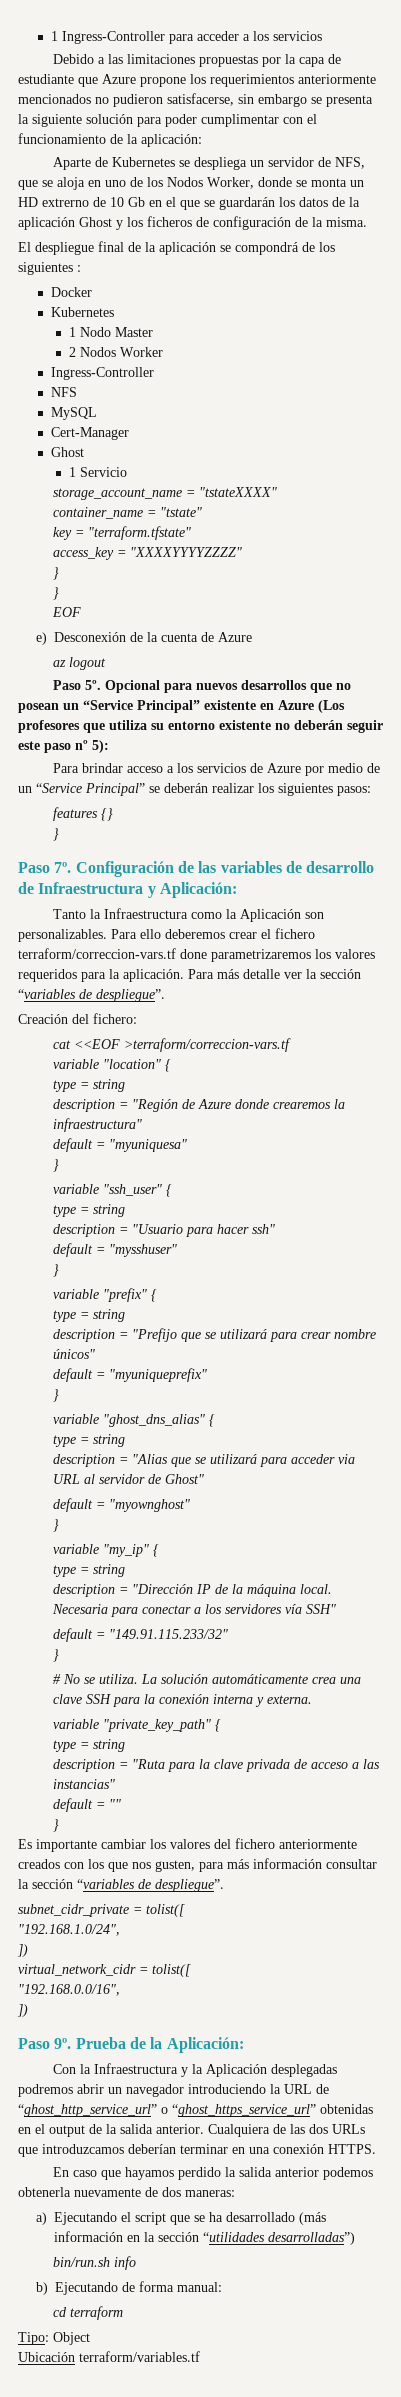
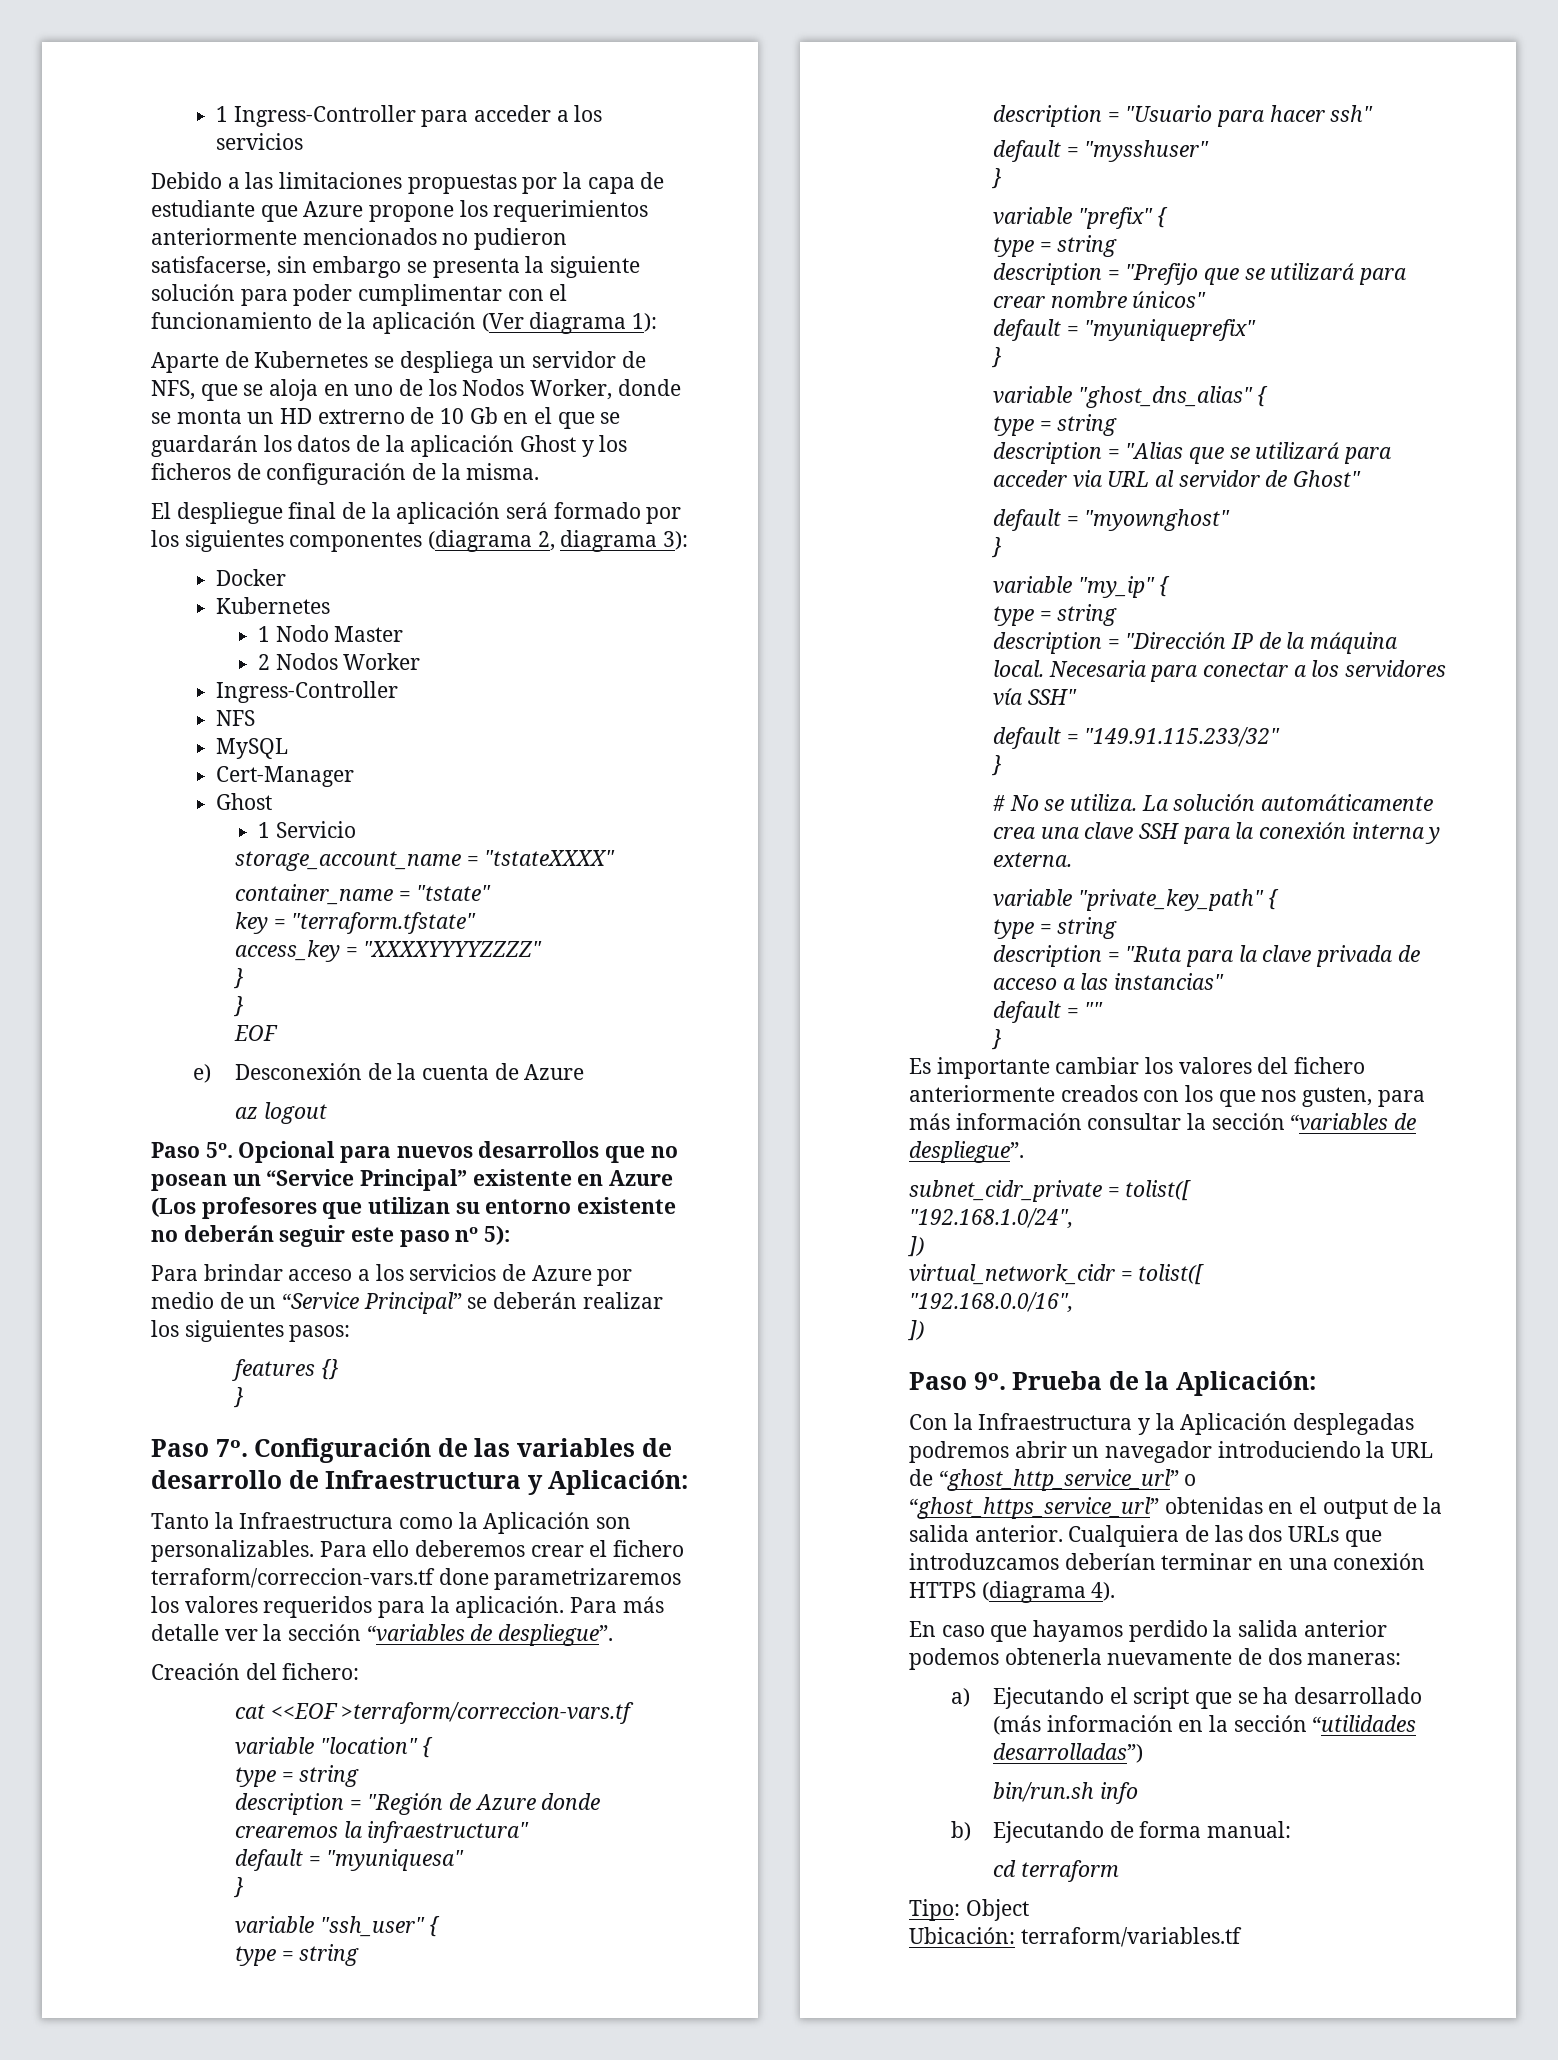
- Debido a las limitaciones propuestas por la capa de estudiante que Azure propone los requerimientos anteriormente mencionados no pudieron satisfacerse, sin embargo se presenta la siguiente solución para poder cumplimentar con el funcionamiento de la aplicación:
+ Debido a las limitaciones propuestas por la capa de estudiante que Azure propone los requerimientos anteriormente mencionados no pudieron satisfacerse, sin embargo se presenta la siguiente solución para poder cumplimentar con el funcionamiento de la aplicación (Ver diagrama 1):
- El despliegue final de la aplicación se compondrá de los siguientes :
+ El despliegue final de la aplicación será formado por los siguientes componentes (diagrama 2, diagrama 3):
- Opcional para nuevos desarrollos que no posean un “Service Principal” existente en Azure (Los profesores que utiliza su entorno existente no deberán seguir este paso nº 5):
+ Opcional para nuevos desarrollos que no posean un “Service Principal” existente en Azure (Los profesores que utilizan su entorno existente no deberán seguir este paso nº 5):
- Cualquiera de las dos URLs que introduzcamos deberían terminar en una conexión HTTPS.
+ Cualquiera de las dos URLs que introduzcamos deberían terminar en una conexión HTTPS (diagrama 4).
- Ubicación terraform/variables.tf
+ Ubicación: terraform/variables.tf

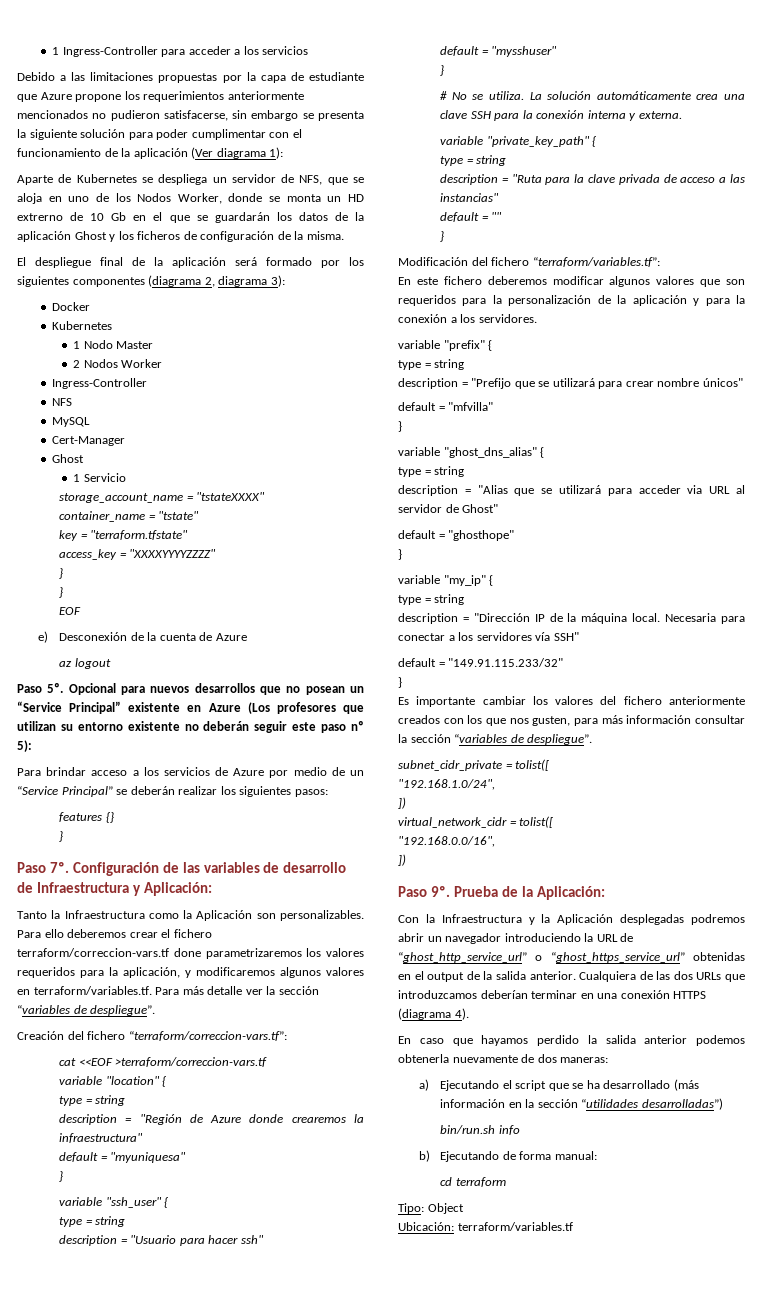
- Para ello deberemos crear el fichero terraform/correccion-vars.tf done parametrizaremos los valores requeridos para la aplicación. Para más detalle ver la sección “variables de despliegue”.
+ Para ello deberemos crear el fichero terraform/correccion-vars.tf done parametrizaremos los valores requeridos para la aplicación, y modificaremos algunos valores en terraform/variables.tf. Para más detalle ver la sección “variables de despliegue”.
- Creación del fichero:
+ Creación del fichero “terraform/correccion-vars.tf”:
- variable "prefix" {
- type = string
- description = "Prefijo que se utilizará para crear nombre únicos"
- default = "myuniqueprefix"
- }
- variable "ghost_dns_alias" {
- type = string
- description = "Alias que se utilizará para acceder via URL al servidor de Ghost"
- default = "myownghost"
- }
- variable "my_ip" {
- type = string
- description = "Dirección IP de la máquina local. Necesaria para conectar a los servidores vía SSH"
- default = "149.91.115.233/32"
- }
+ Modificación del fichero “terraform/variables.tf”:
+ En este fichero deberemos modificar algunos valores que son requeridos para la personalización de la aplicación y para la conexión a los servidores.
+ variable "prefix" {
+ type = string
+ description = "Prefijo que se utilizará para crear nombre únicos"
+ default = "mfvilla"
+ }
+ variable "ghost_dns_alias" {
+ type = string
+ description = "Alias que se utilizará para acceder via URL al servidor de Ghost"
+ default = "ghosthope"
+ }
+ variable "my_ip" {
+ type = string
+ description = "Dirección IP de la máquina local. Necesaria para conectar a los servidores vía SSH"
+ default = "149.91.115.233/32"
+ }

